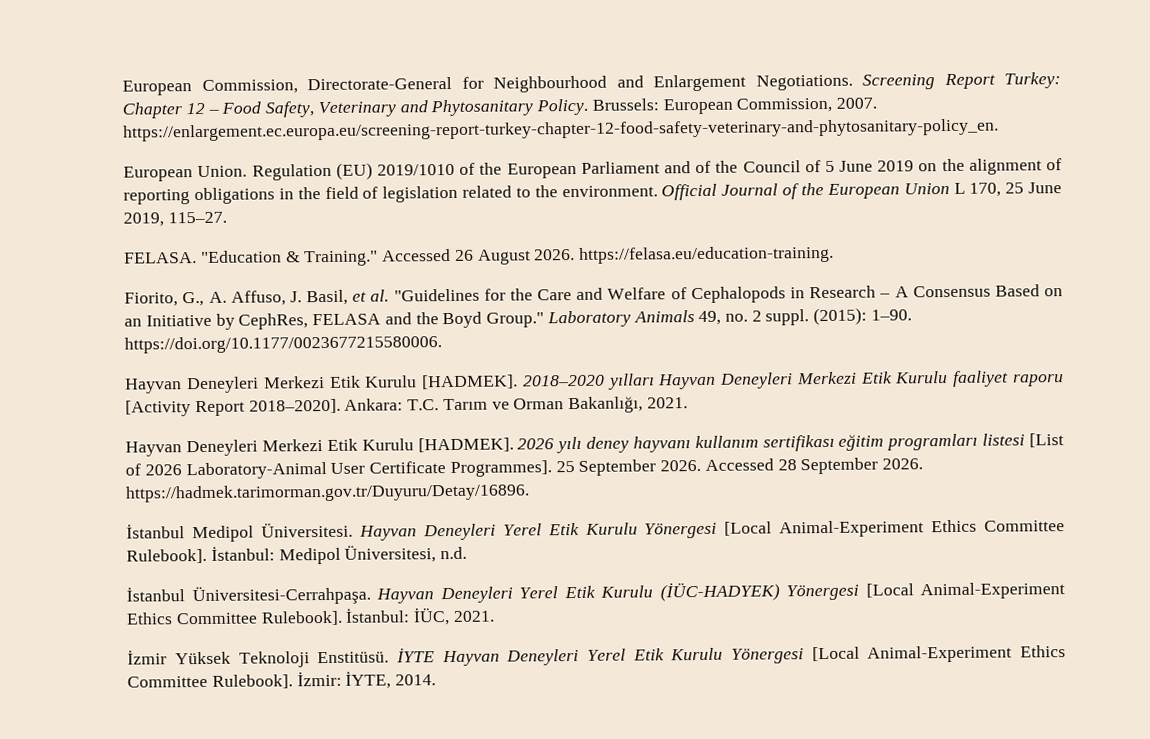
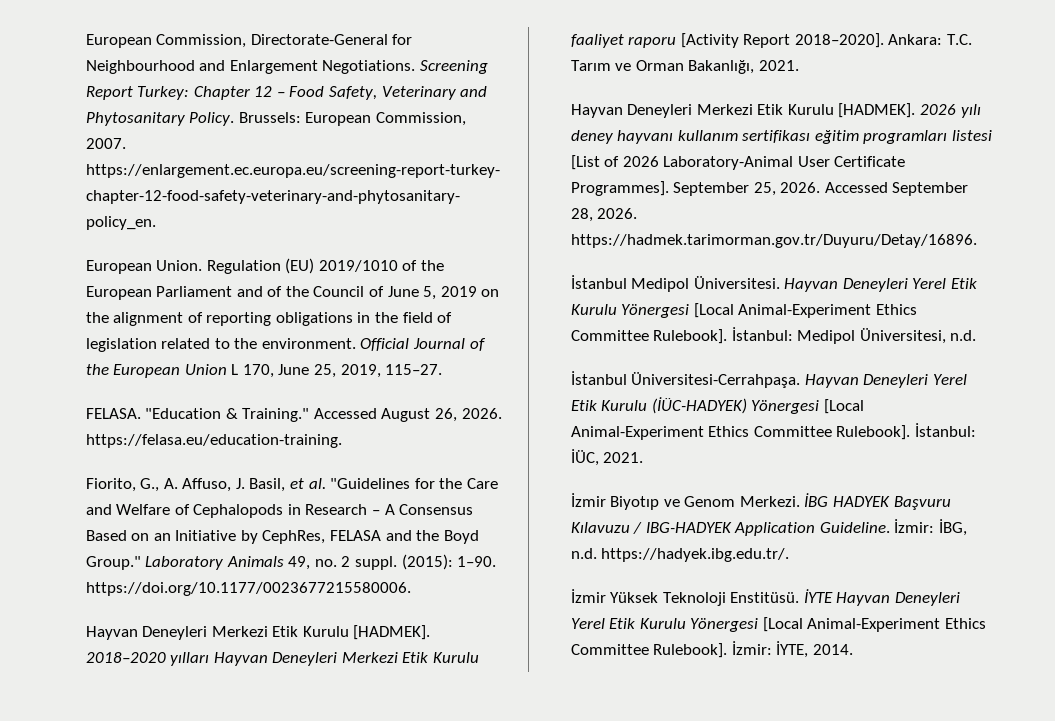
- Regulation (EU) 2019/1010 of the European Parliament and of the Council of 5 June 2019 on the alignment of reporting obligations in the field of legislation related to the environment.
+ Regulation (EU) 2019/1010 of the European Parliament and of the Council of June 5, 2019 on the alignment of reporting obligations in the field of legislation related to the environment.
- Official Journal of the European Union L 170, 25 June 2019, 115–27.
+ Official Journal of the European Union L 170, June 25, 2019, 115–27.
- Accessed 26 August 2026. https://felasa.eu/education-training.
+ Accessed August 26, 2026. https://felasa.eu/education-training.
- 25 September 2026. Accessed 28 September 2026. https://hadmek.tarimorman.gov.tr/Duyuru/Detay/16896.
+ September 25, 2026. Accessed September 28, 2026. https://hadmek.tarimorman.gov.tr/Duyuru/Detay/16896.
+ İzmir Biyotıp ve Genom Merkezi. İBG HADYEK Başvuru Kılavuzu / IBG-HADYEK Application Guideline. İzmir: İBG, n.d. https://hadyek.ibg.edu.tr/.

